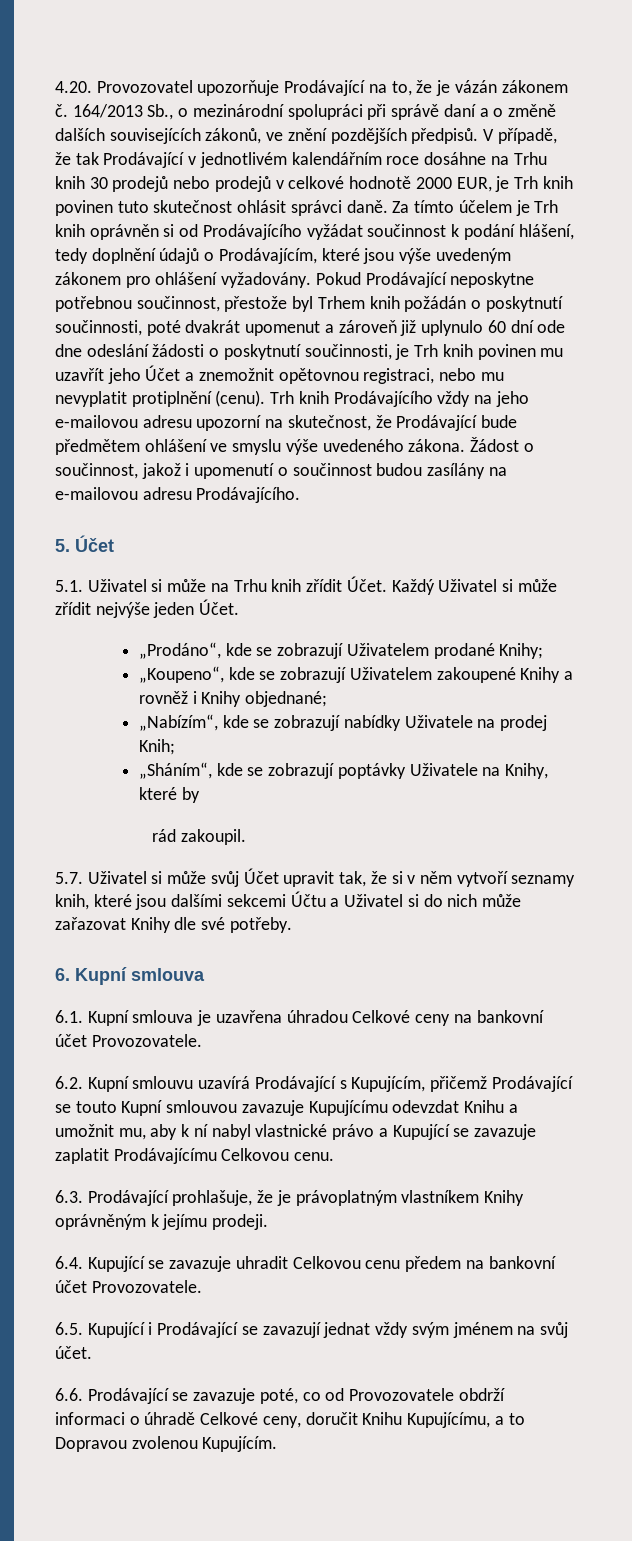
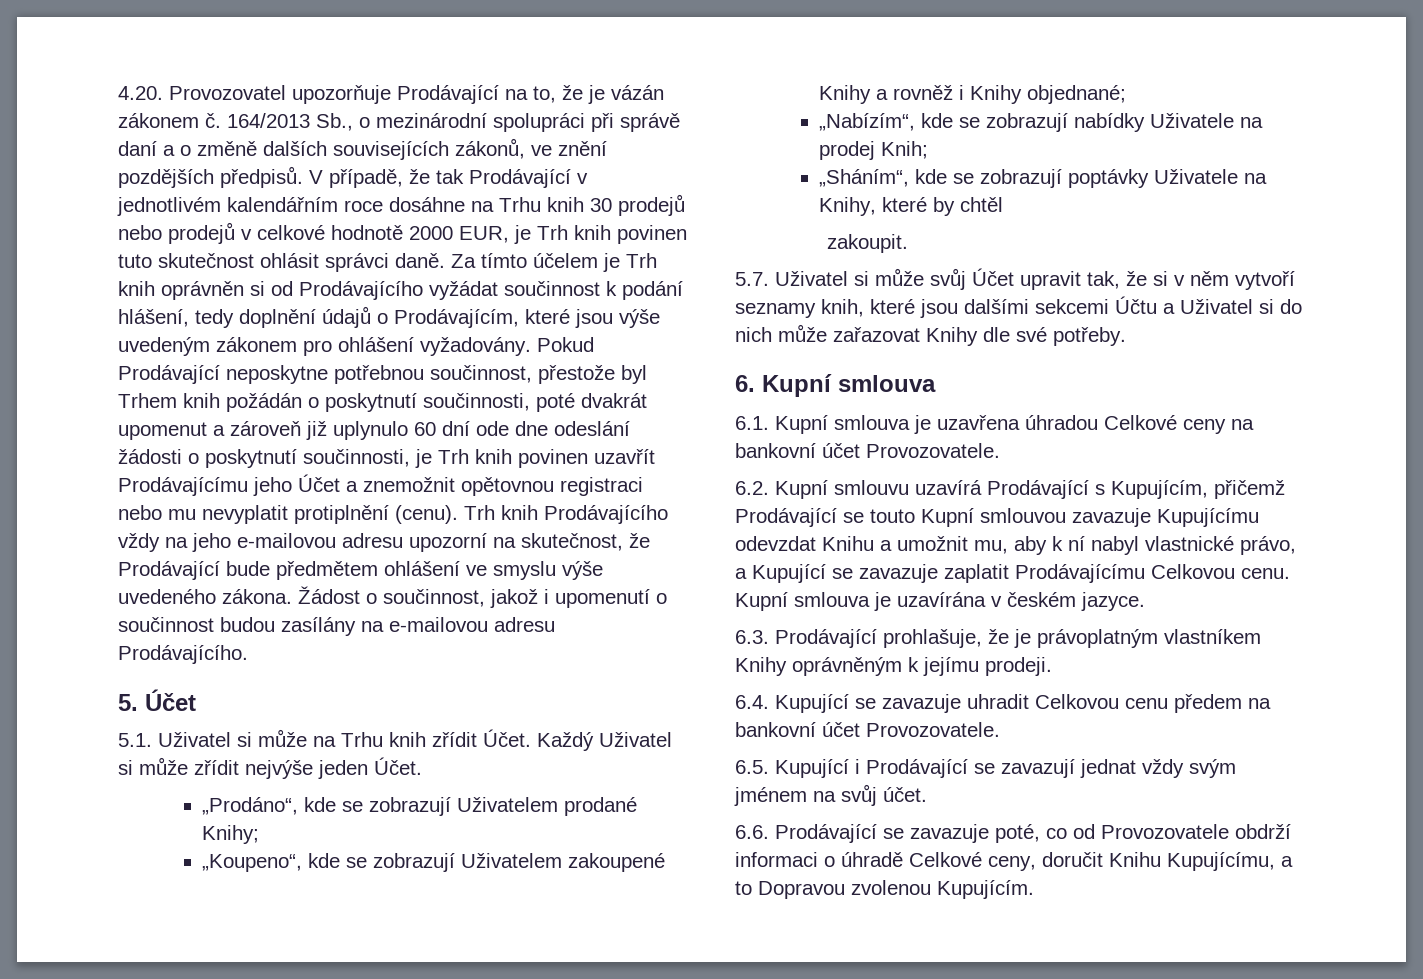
- Pokud Prodávající neposkytne potřebnou součinnost, přestože byl Trhem knih požádán o poskytnutí součinnosti, poté dvakrát upomenut a zároveň již uplynulo 60 dní ode dne odeslání žádosti o poskytnutí součinnosti, je Trh knih povinen mu uzavřít jeho Účet a znemožnit opětovnou registraci, nebo mu nevyplatit protiplnění (cenu).
+ Pokud Prodávající neposkytne potřebnou součinnost, přestože byl Trhem knih požádán o poskytnutí součinnosti, poté dvakrát upomenut a zároveň již uplynulo 60 dní ode dne odeslání žádosti o poskytnutí součinnosti, je Trh knih povinen uzavřít Prodávajícímu jeho Účet a znemožnit opětovnou registraci nebo mu nevyplatit protiplnění (cenu).
- „Sháním“, kde se zobrazují poptávky Uživatele na Knihy, které by
- rád zakoupil.
+ „Sháním“, kde se zobrazují poptávky Uživatele na Knihy, které by chtěl
+ zakoupit.
- 6.2. Kupní smlouvu uzavírá Prodávající s Kupujícím, přičemž Prodávající se touto Kupní smlouvou zavazuje Kupujícímu odevzdat Knihu a umožnit mu, aby k ní nabyl vlastnické právo a Kupující se zavazuje zaplatit Prodávajícímu Celkovou cenu.
+ 6.2. Kupní smlouvu uzavírá Prodávající s Kupujícím, přičemž Prodávající se touto Kupní smlouvou zavazuje Kupujícímu odevzdat Knihu a umožnit mu, aby k ní nabyl vlastnické právo, a Kupující se zavazuje zaplatit Prodávajícímu Celkovou cenu. Kupní smlouva je uzavírána v českém jazyce.

